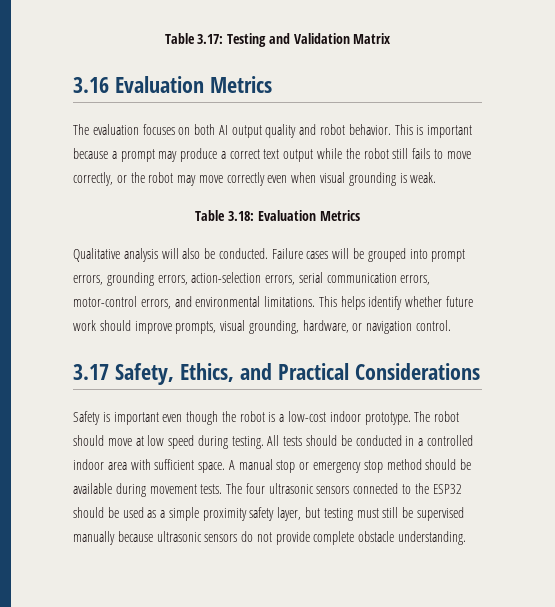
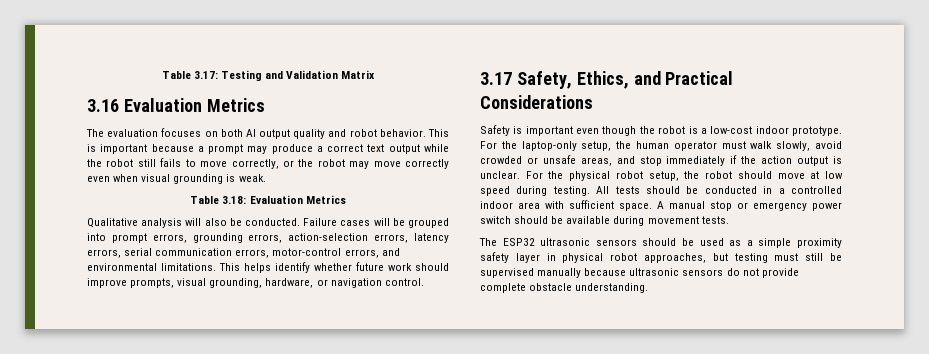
- Failure cases will be grouped into prompt errors, grounding errors, action-selection errors, serial communication errors, motor-control errors, and environmental limitations.
+ Failure cases will be grouped into prompt errors, grounding errors, action-selection errors, latency errors, serial communication errors, motor-control errors, and environmental limitations.
- The robot should move at low speed during testing.
+ For the laptop-only setup, the human operator must walk slowly, avoid crowded or unsafe areas, and stop immediately if the action output is unclear. For the physical robot setup, the robot should move at low speed during testing.
- A manual stop or emergency stop method should be available during movement tests. The four ultrasonic sensors connected to the ESP32 should be used as a simple proximity safety layer, but testing must still be supervised manually because ultrasonic sensors do not provide complete obstacle understanding.
+ A manual stop or emergency power switch should be available during movement tests.
+ The ESP32 ultrasonic sensors should be used as a simple proximity safety layer in physical robot approaches, but testing must still be supervised manually because ultrasonic sensors do not provide complete obstacle understanding.

